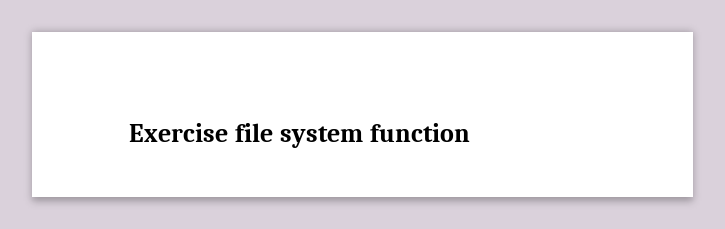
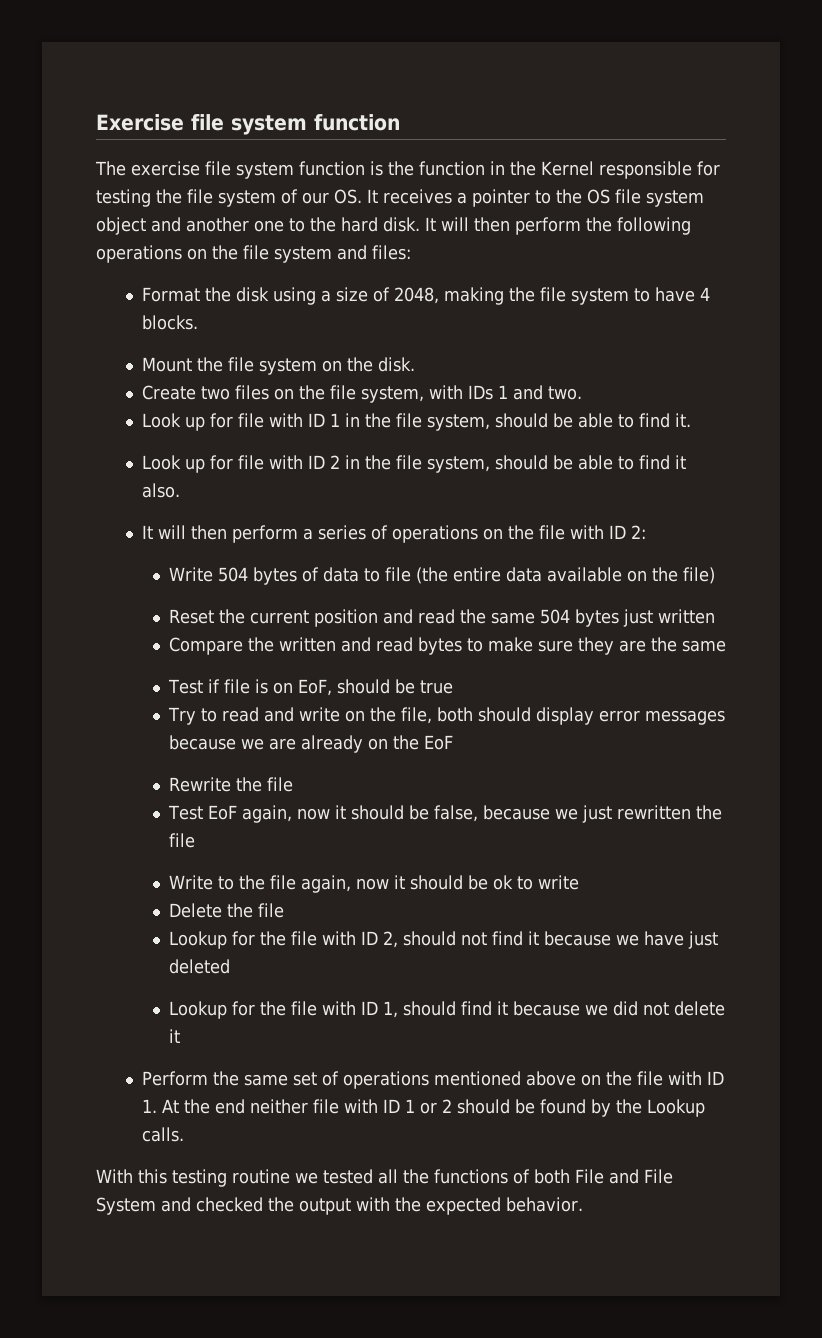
+ The exercise file system function is the function in the Kernel responsible for testing the file system of our OS. It receives a pointer to the OS file system object and another one to the hard disk. It will then perform the following operations on the file system and files:
+ Format the disk using a size of 2048, making the file system to have 4 blocks.
+ Mount the file system on the disk.
+ Create two files on the file system, with IDs 1 and two.
+ Look up for file with ID 1 in the file system, should be able to find it.
+ Look up for file with ID 2 in the file system, should be able to find it also.
+ It will then perform a series of operations on the file with ID 2:
+ Write 504 bytes of data to file (the entire data available on the file)
+ Reset the current position and read the same 504 bytes just written
+ Compare the written and read bytes to make sure they are the same
+ Test if file is on EoF, should be true
+ Try to read and write on the file, both should display error messages because we are already on the EoF
+ Rewrite the file
+ Test EoF again, now it should be false, because we just rewritten the file
+ Write to the file again, now it should be ok to write
+ Delete the file
+ Lookup for the file with ID 2, should not find it because we have just deleted
+ Lookup for the file with ID 1, should find it because we did not delete it
+ Perform the same set of operations mentioned above on the file with ID 1. At the end neither file with ID 1 or 2 should be found by the Lookup calls.
+ With this testing routine we tested all the functions of both File and File System and checked the output with the expected behavior.

